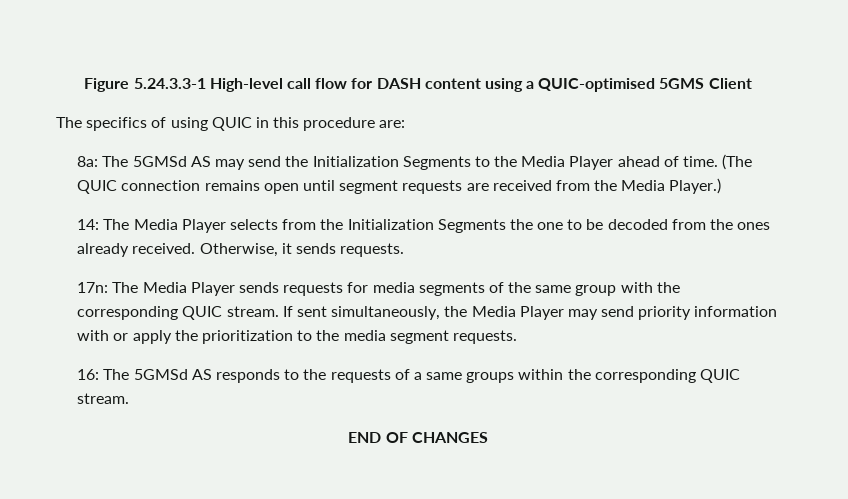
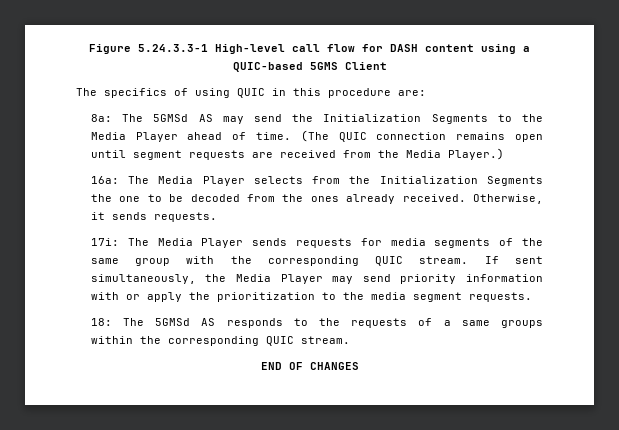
- Figure 5.24.3.3-1 High-level call flow for DASH content using a QUIC-optimised 5GMS Client
+ Figure 5.24.3.3-1 High-level call flow for DASH content using a QUIC-based 5GMS Client
- 14: The Media Player selects from the Initialization Segments the one to be decoded from the ones already received.
+ 16a: The Media Player selects from the Initialization Segments the one to be decoded from the ones already received.
- 17n: The Media Player sends requests for media segments of the same group with the corresponding QUIC stream.
+ 17i: The Media Player sends requests for media segments of the same group with the corresponding QUIC stream.
- 16: The 5GMSd AS responds to the requests of a same groups within the corresponding QUIC stream.
+ 18: The 5GMSd AS responds to the requests of a same groups within the corresponding QUIC stream.

